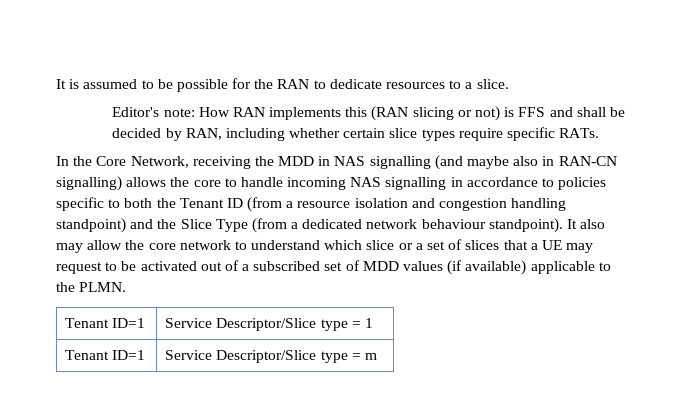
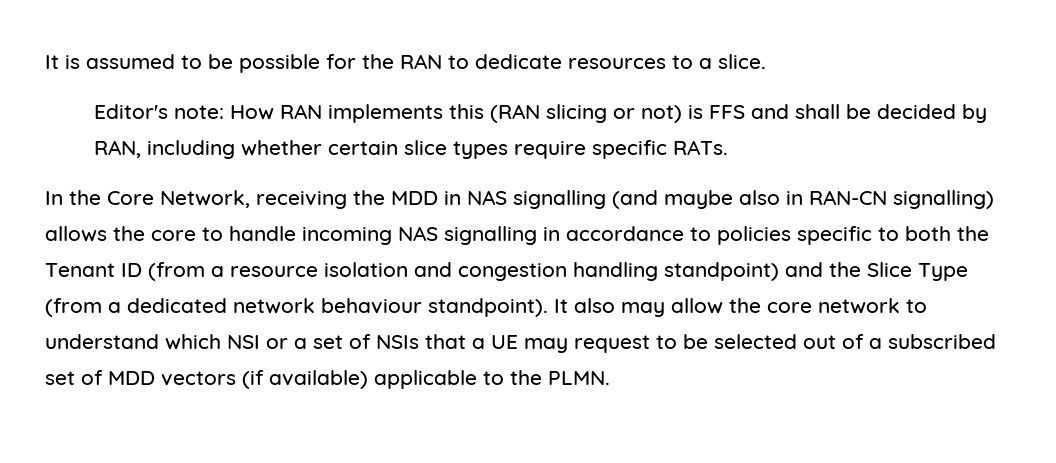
- It also may allow the core network to understand which slice or a set of slices that a UE may request to be activated out of a subscribed set of MDD values (if available) applicable to the PLMN.
+ It also may allow the core network to understand which NSI or a set of NSIs that a UE may request to be selected out of a subscribed set of MDD vectors (if available) applicable to the PLMN.
- Tenant ID=1 | Service Descriptor/Slice type = 1
- Tenant ID=1 | Service Descriptor/Slice type = m

